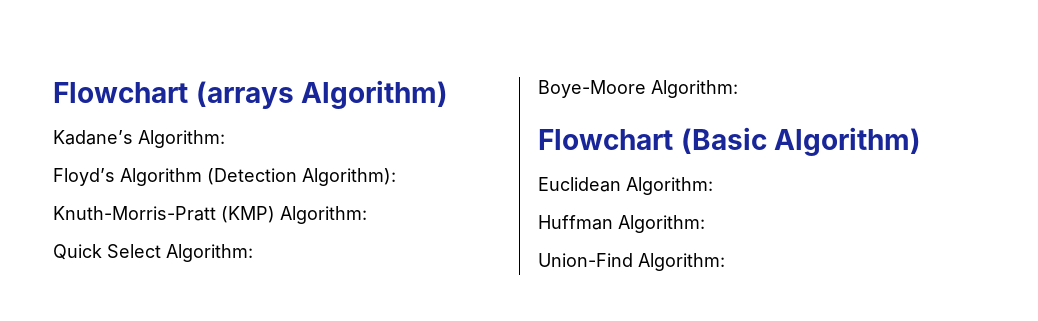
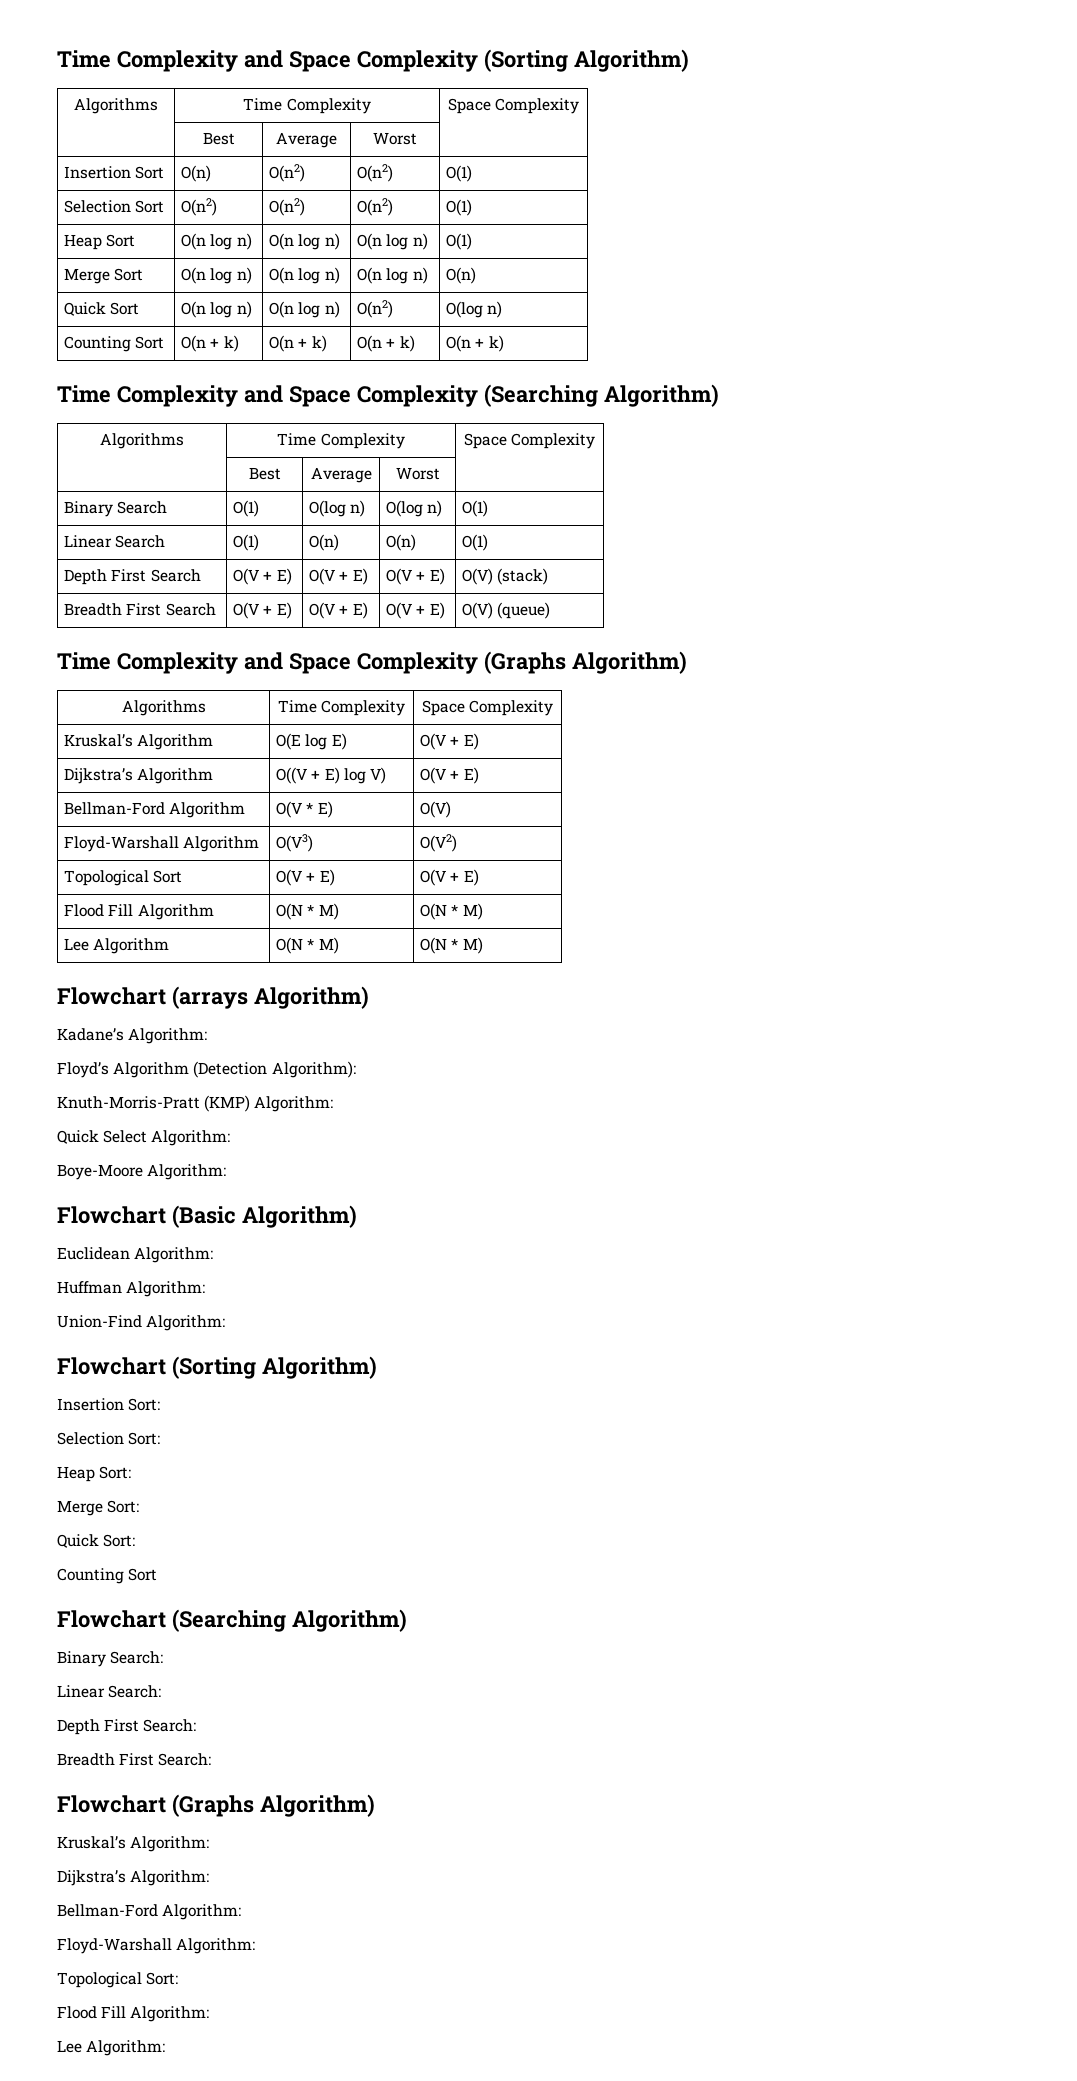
+ Time Complexity and Space Complexity (Sorting Algorithm)
+ Algorithms | Time Complexity | Space Complexity
+ | Best | Average | Worst |
+ Insertion Sort | O(n) | O(n2) | O(n2) | O(1)
+ Selection Sort | O(n2) | O(n2) | O(n2) | O(1)
+ Heap Sort | O(n log n) | O(n log n) | O(n log n) | O(1)
+ Merge Sort | O(n log n) | O(n log n) | O(n log n) | O(n)
+ Quick Sort | O(n log n) | O(n log n) | O(n2) | O(log n)
+ Counting Sort | O(n + k) | O(n + k) | O(n + k) | O(n + k)
+ Time Complexity and Space Complexity (Searching Algorithm)
+ Algorithms | Time Complexity | Space Complexity
+ | Best | Average | Worst |
+ Binary Search | O(1) | O(log n) | O(log n) | O(1)
+ Linear Search | O(1) | O(n) | O(n) | O(1)
+ Depth First Search | O(V + E) | O(V + E) | O(V + E) | O(V) (stack)
+ Breadth First Search | O(V + E) | O(V + E) | O(V + E) | O(V) (queue)
+ Time Complexity and Space Complexity (Graphs Algorithm)
+ Algorithms | Time Complexity | Space Complexity
+ Kruskal’s Algorithm | O(E log E) | O(V + E)
+ Dijkstra’s Algorithm | O((V + E) log V) | O(V + E)
+ Bellman-Ford Algorithm | O(V * E) | O(V)
+ Floyd-Warshall Algorithm | O(V3) | O(V2)
+ Topological Sort | O(V + E) | O(V + E)
+ Flood Fill Algorithm | O(N * M) | O(N * M)
+ Lee Algorithm | O(N * M) | O(N * M)
+ Flowchart (Sorting Algorithm)
+ Insertion Sort:
+ Selection Sort:
+ Heap Sort:
+ Merge Sort:
+ Quick Sort:
+ Counting Sort
+ Flowchart (Searching Algorithm)
+ Binary Search:
+ Linear Search:
+ Depth First Search:
+ Breadth First Search:
+ Flowchart (Graphs Algorithm)
+ Kruskal’s Algorithm:
+ Dijkstra’s Algorithm:
+ Bellman-Ford Algorithm:
+ Floyd-Warshall Algorithm:
+ Topological Sort:
+ Flood Fill Algorithm:
+ Lee Algorithm:

